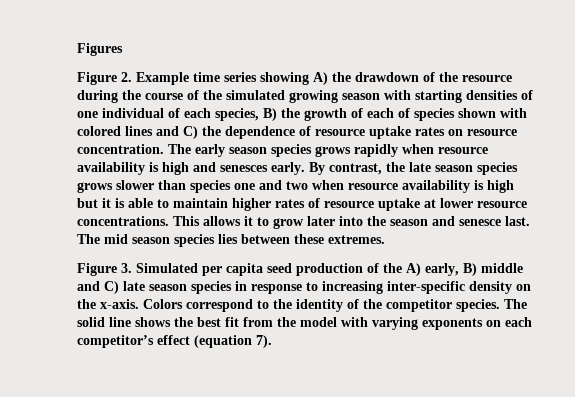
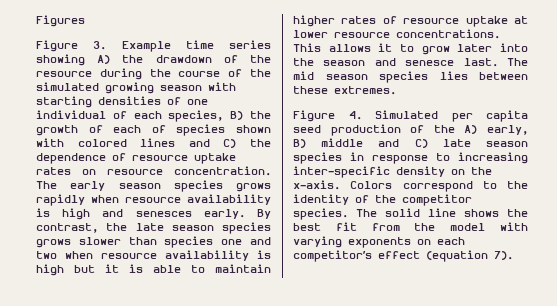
- Figure 2. Example time series showing A) the drawdown of the resource during the course of the simulated growing season with starting densities of one individual of each species, B) the growth of each of species shown with colored lines and C) the dependence of resource uptake rates on resource concentration.
+ Figure 3. Example time series showing A) the drawdown of the resource during the course of the simulated growing season with starting densities of one individual of each species, B) the growth of each of species shown with colored lines and C) the dependence of resource uptake rates on resource concentration.
- Figure 3. Simulated per capita seed production of the A) early, B) middle and C) late season species in response to increasing inter-specific density on the x-axis.
+ Figure 4. Simulated per capita seed production of the A) early, B) middle and C) late season species in response to increasing inter-specific density on the x-axis.

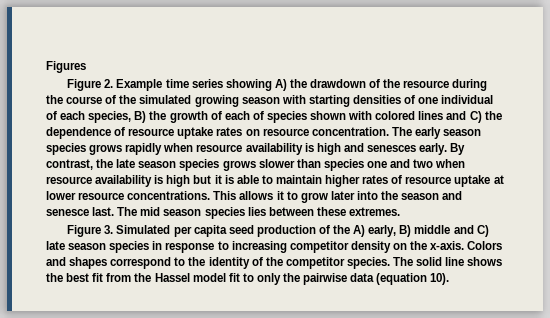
- Figure 3. Example time series showing A) the drawdown of the resource during the course of the simulated growing season with starting densities of one individual of each species, B) the growth of each of species shown with colored lines and C) the dependence of resource uptake rates on resource concentration.
+ Figure 2. Example time series showing A) the drawdown of the resource during the course of the simulated growing season with starting densities of one individual of each species, B) the growth of each of species shown with colored lines and C) the dependence of resource uptake rates on resource concentration.
- Figure 4. Simulated per capita seed production of the A) early, B) middle and C) late season species in response to increasing inter-specific density on the x-axis.
+ Figure 3. Simulated per capita seed production of the A) early, B) middle and C) late season species in response to increasing competitor density on the x-axis.
- Colors correspond to the identity of the competitor species.
+ Colors and shapes correspond to the identity of the competitor species.
- The solid line shows the best fit from the model with varying exponents on each competitor’s effect (equation 7).
+ The solid line shows the best fit from the Hassel model fit to only the pairwise data (equation 10).

